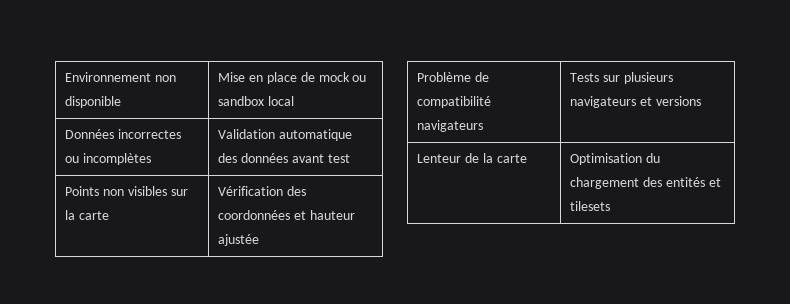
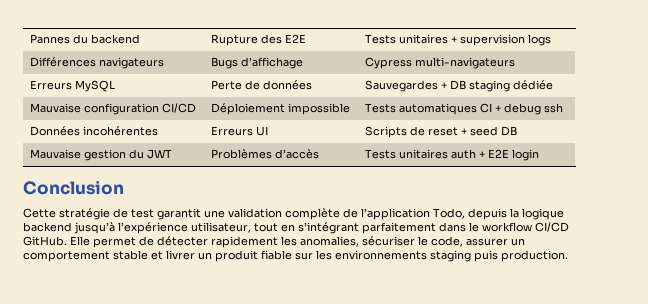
- Environnement non disponible | Mise en place de mock ou sandbox local
- Données incorrectes ou incomplètes | Validation automatique des données avant test
- Points non visibles sur la carte | Vérification des coordonnées et hauteur ajustée
- Problème de compatibilité navigateurs | Tests sur plusieurs navigateurs et versions
- Lenteur de la carte | Optimisation du chargement des entités et tilesets
+ Pannes du backend | Rupture des E2E | Tests unitaires + supervision logs
+ Différences navigateurs | Bugs d’affichage | Cypress multi-navigateurs
+ Erreurs MySQL | Perte de données | Sauvegardes + DB staging dédiée
+ Mauvaise configuration CI/CD | Déploiement impossible | Tests automatiques CI + debug ssh
+ Données incohérentes | Erreurs UI | Scripts de reset + seed DB
+ Mauvaise gestion du JWT | Problèmes d’accès | Tests unitaires auth + E2E login
+ Conclusion
+ Cette stratégie de test garantit une validation complète de l’application Todo, depuis la logique backend jusqu’à l’expérience utilisateur, tout en s’intégrant parfaitement dans le workflow CI/CD GitHub. Elle permet de détecter rapidement les anomalies, sécuriser le code, assurer un comportement stable et livrer un produit fiable sur les environnements staging puis production.

